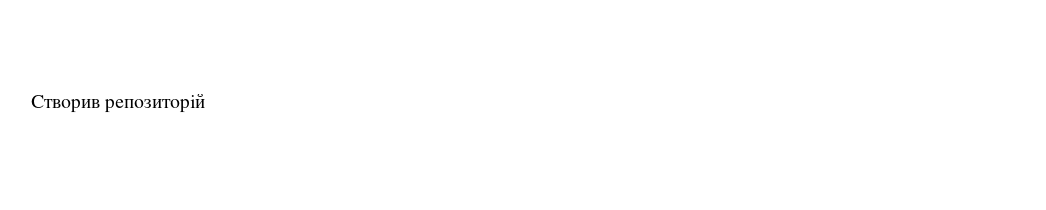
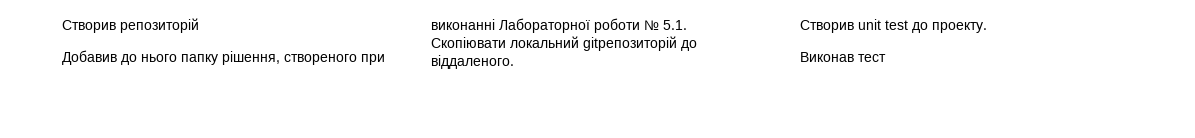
+ Добавив до нього папку рішення, створеного при виконанні Лабораторної роботи № 5.1. Скопіювати локальний gitрепозиторій до віддаленого.
+ Створив unit test до проекту.
+ Виконав тест

